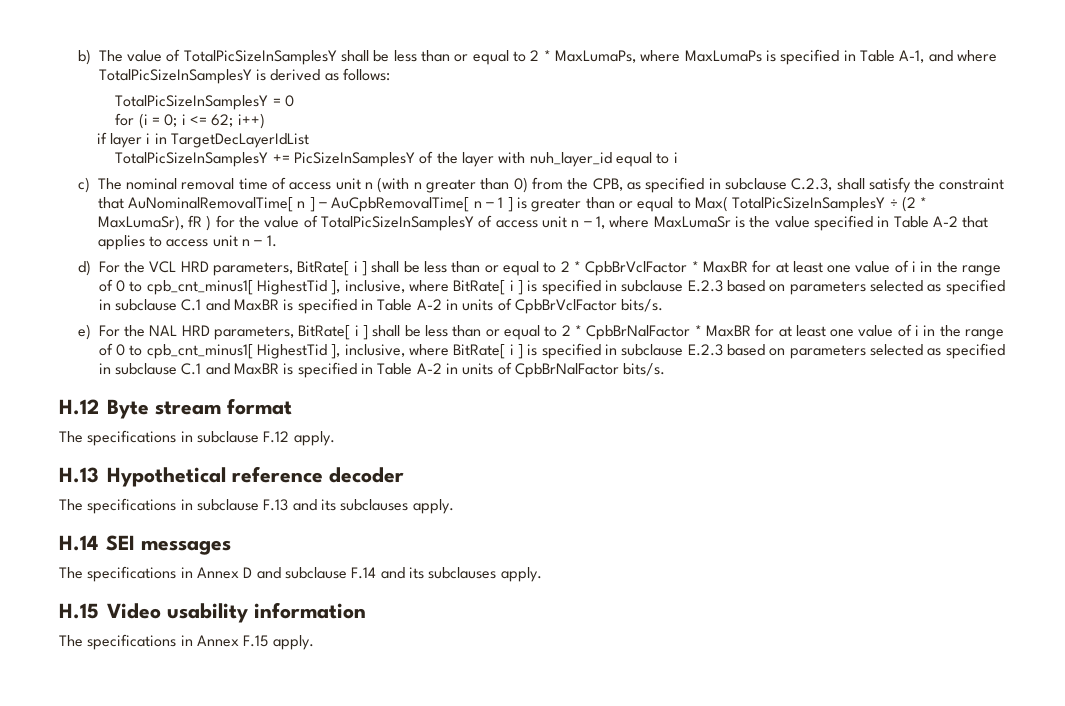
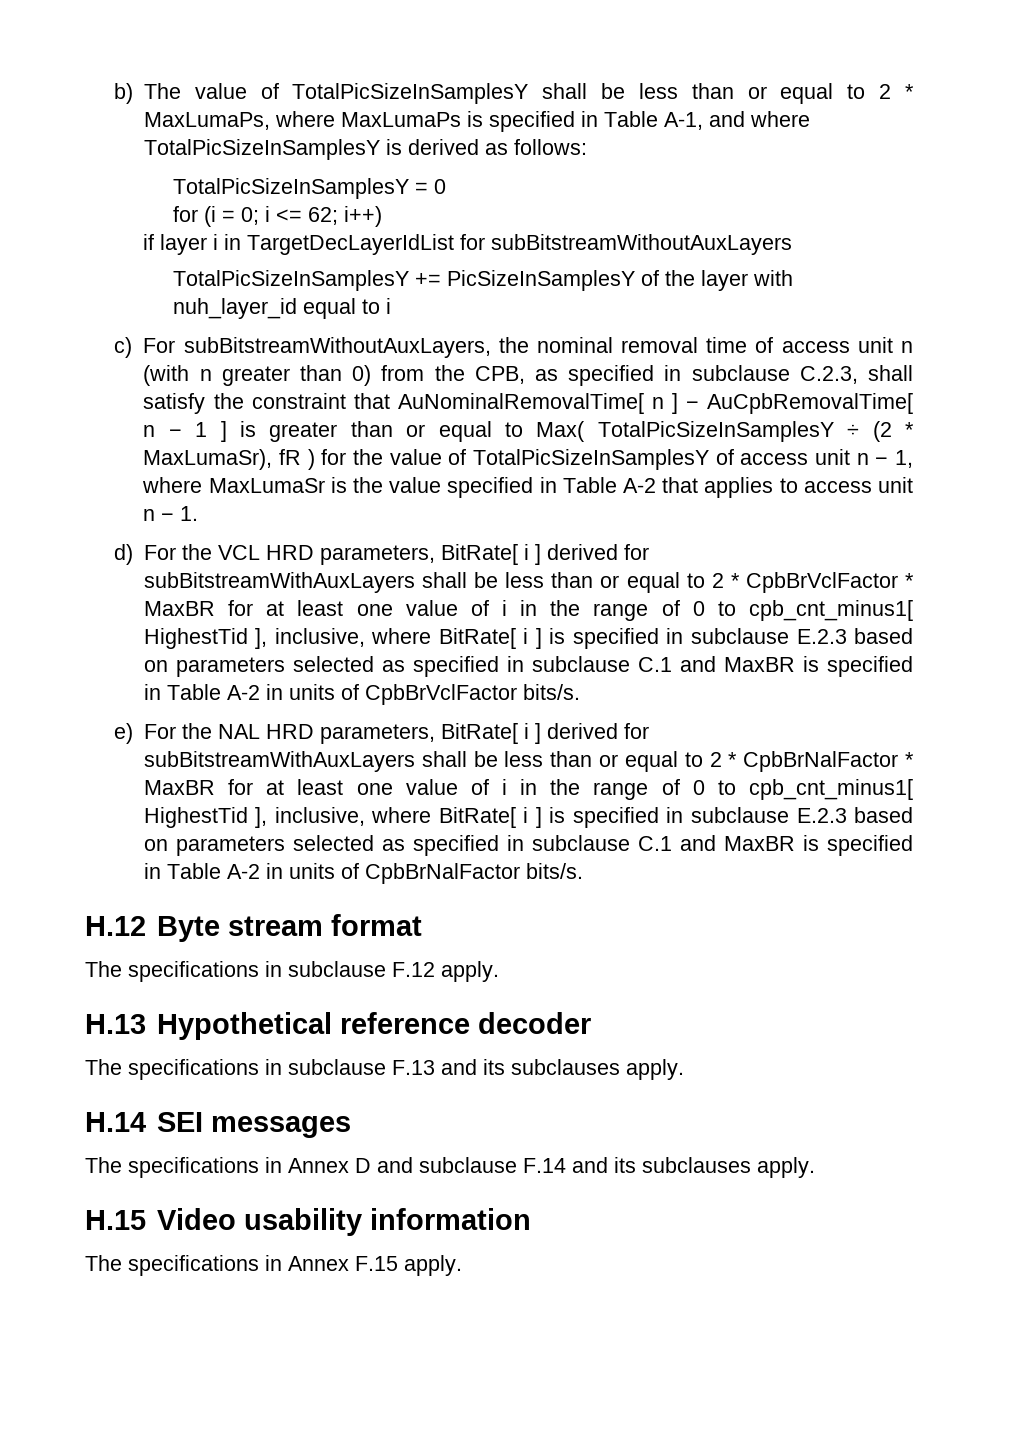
- if layer i in TargetDecLayerIdList
+ if layer i in TargetDecLayerIdList for subBitstreamWithoutAuxLayers
- c) The nominal removal time of access unit n (with n greater than 0) from the CPB, as specified in subclause C.2.3, shall satisfy the constraint that AuNominalRemovalTime[ n ] − AuCpbRemovalTime[ n − 1 ] is greater than or equal to Max( TotalPicSizeInSamplesY ÷ (2 * MaxLumaSr), fR ) for the value of TotalPicSizeInSamplesY of access unit n − 1, where MaxLumaSr is the value specified in Table A-2 that applies to access unit n − 1.
+ c) For subBitstreamWithoutAuxLayers, the nominal removal time of access unit n (with n greater than 0) from the CPB, as specified in subclause C.2.3, shall satisfy the constraint that AuNominalRemovalTime[ n ] − AuCpbRemovalTime[ n − 1 ] is greater than or equal to Max( TotalPicSizeInSamplesY ÷ (2 * MaxLumaSr), fR ) for the value of TotalPicSizeInSamplesY of access unit n − 1, where MaxLumaSr is the value specified in Table A-2 that applies to access unit n − 1.
- d) For the VCL HRD parameters, BitRate[ i ] shall be less than or equal to 2 * CpbBrVclFactor * MaxBR for at least one value of i in the range of 0 to cpb_cnt_minus1[ HighestTid ], inclusive, where BitRate[ i ] is specified in subclause E.2.3 based on parameters selected as specified in subclause C.1 and MaxBR is specified in Table A-2 in units of CpbBrVclFactor bits/s.
+ d) For the VCL HRD parameters, BitRate[ i ] derived for subBitstreamWithAuxLayers shall be less than or equal to 2 * CpbBrVclFactor * MaxBR for at least one value of i in the range of 0 to cpb_cnt_minus1[ HighestTid ], inclusive, where BitRate[ i ] is specified in subclause E.2.3 based on parameters selected as specified in subclause C.1 and MaxBR is specified in Table A-2 in units of CpbBrVclFactor bits/s.
- e) For the NAL HRD parameters, BitRate[ i ] shall be less than or equal to 2 * CpbBrNalFactor * MaxBR for at least one value of i in the range of 0 to cpb_cnt_minus1[ HighestTid ], inclusive, where BitRate[ i ] is specified in subclause E.2.3 based on parameters selected as specified in subclause C.1 and MaxBR is specified in Table A-2 in units of CpbBrNalFactor bits/s.
+ e) For the NAL HRD parameters, BitRate[ i ] derived for subBitstreamWithAuxLayers shall be less than or equal to 2 * CpbBrNalFactor * MaxBR for at least one value of i in the range of 0 to cpb_cnt_minus1[ HighestTid ], inclusive, where BitRate[ i ] is specified in subclause E.2.3 based on parameters selected as specified in subclause C.1 and MaxBR is specified in Table A-2 in units of CpbBrNalFactor bits/s.

